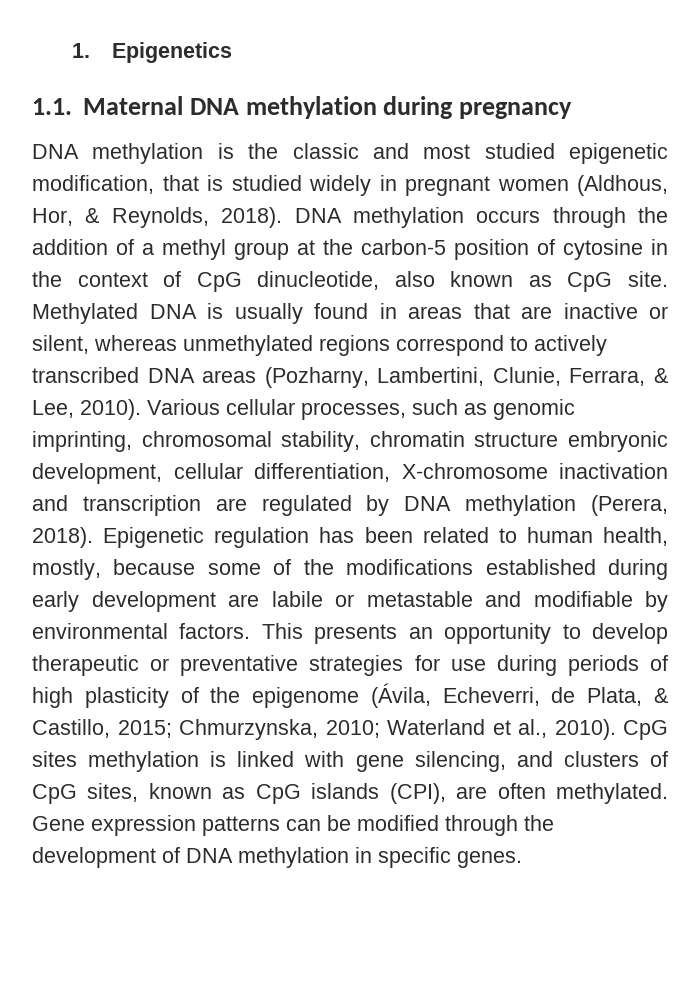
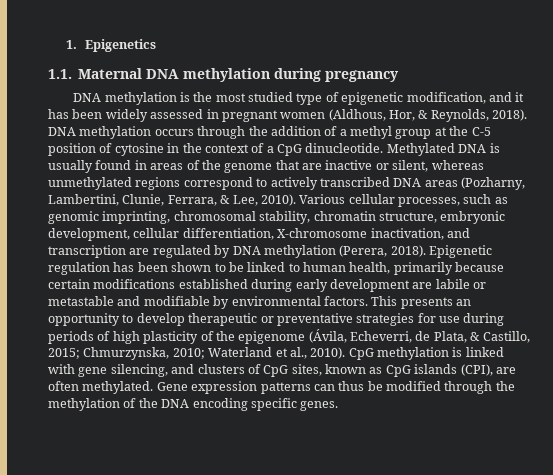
- DNA methylation is the classic and most studied epigenetic modification, that is studied widely in pregnant women (Aldhous, Hor, & Reynolds, 2018).
+ DNA methylation is the most studied type of epigenetic modification, and it has been widely assessed in pregnant women (Aldhous, Hor, & Reynolds, 2018).
- DNA methylation occurs through the addition of a methyl group at the carbon-5 position of cytosine in the context of CpG dinucleotide, also known as CpG site.
+ DNA methylation occurs through the addition of a methyl group at the C-5 position of cytosine in the context of a CpG dinucleotide.
- Methylated DNA is usually found in areas that are inactive or silent, whereas unmethylated regions correspond to actively transcribed DNA areas (Pozharny, Lambertini, Clunie, Ferrara, & Lee, 2010).
+ Methylated DNA is usually found in areas of the genome that are inactive or silent, whereas unmethylated regions correspond to actively transcribed DNA areas (Pozharny, Lambertini, Clunie, Ferrara, & Lee, 2010).
- Various cellular processes, such as genomic imprinting, chromosomal stability, chromatin structure embryonic development, cellular differentiation, X-chromosome inactivation and transcription are regulated by DNA methylation (Perera, 2018).
+ Various cellular processes, such as genomic imprinting, chromosomal stability, chromatin structure, embryonic development, cellular differentiation, X-chromosome inactivation, and transcription are regulated by DNA methylation (Perera, 2018).
- Epigenetic regulation has been related to human health, mostly, because some of the modifications established during early development are labile or metastable and modifiable by environmental factors.
+ Epigenetic regulation has been shown to be linked to human health, primarily because certain modifications established during early development are labile or metastable and modifiable by environmental factors.
- CpG sites methylation is linked with gene silencing, and clusters of CpG sites, known as CpG islands (CPI), are often methylated.
+ CpG methylation is linked with gene silencing, and clusters of CpG sites, known as CpG islands (CPI), are often methylated.
- Gene expression patterns can be modified through the development of DNA methylation in specific genes.
+ Gene expression patterns can thus be modified through the methylation of the DNA encoding specific genes.

